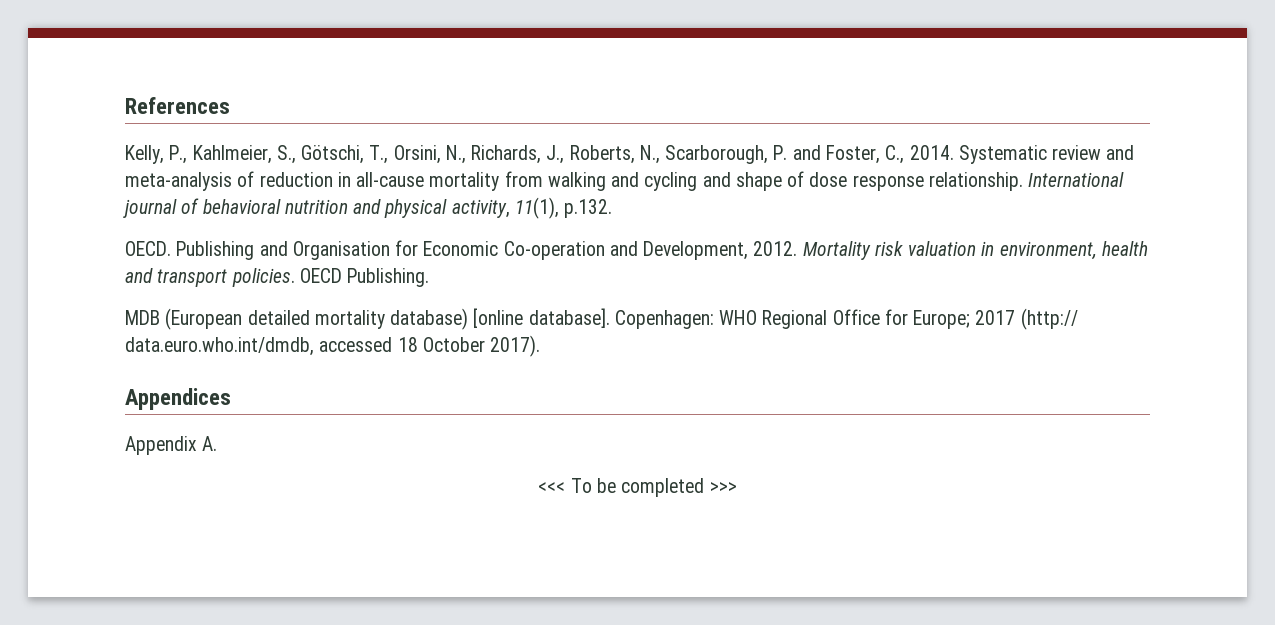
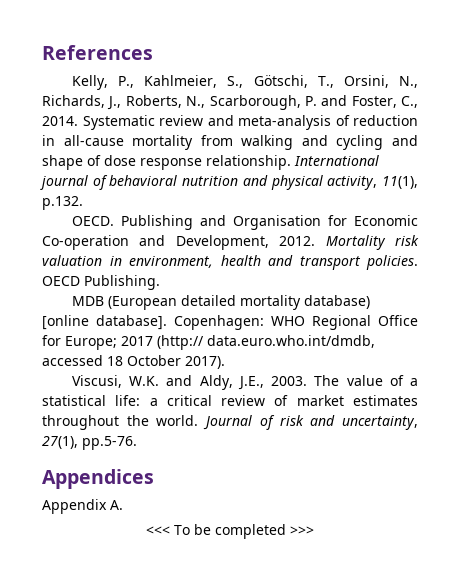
+ Viscusi, W.K. and Aldy, J.E., 2003. The value of a statistical life: a critical review of market estimates throughout the world. Journal of risk and uncertainty, 27(1), pp.5-76.

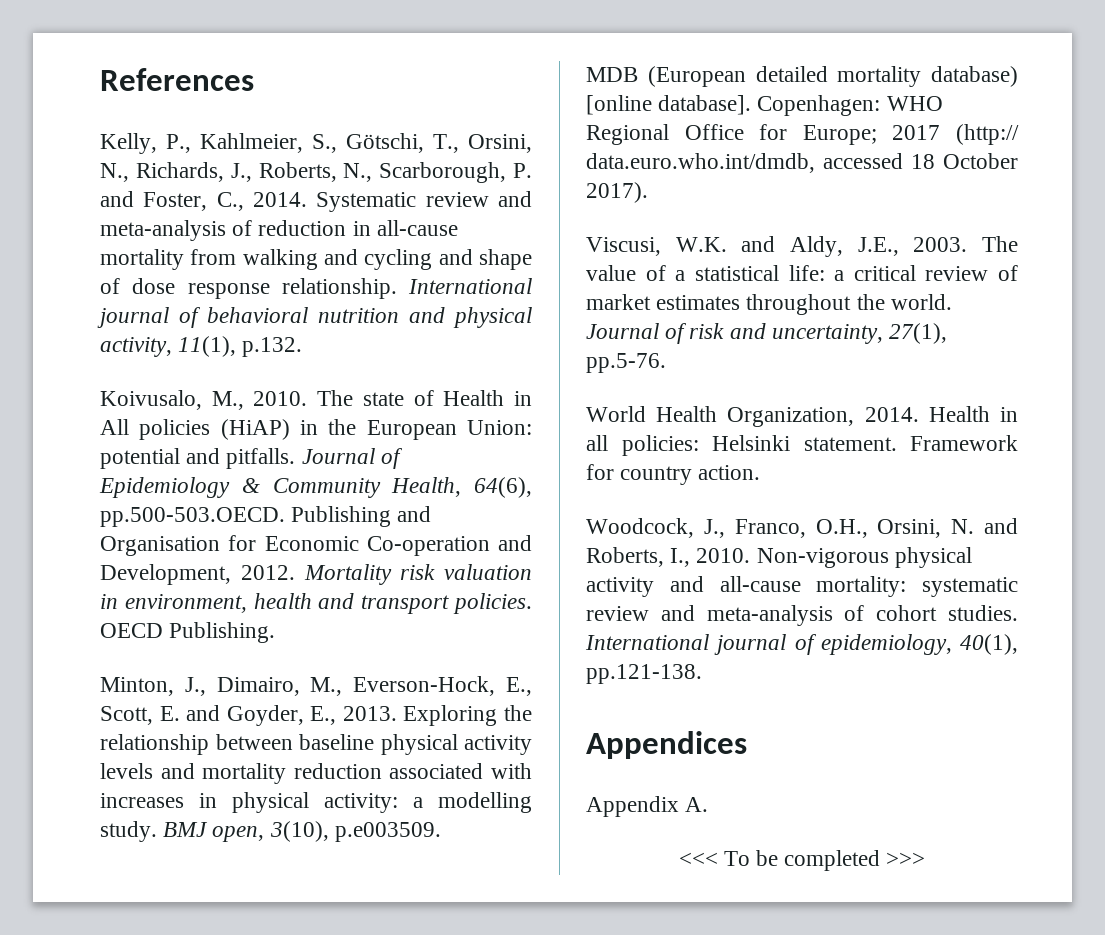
- OECD. Publishing and Organisation for Economic Co-operation and Development, 2012.
+ Koivusalo, M., 2010. The state of Health in All policies (HiAP) in the European Union: potential and pitfalls. Journal of Epidemiology & Community Health, 64(6), pp.500-503.OECD. Publishing and Organisation for Economic Co-operation and Development, 2012.
+ Minton, J., Dimairo, M., Everson-Hock, E., Scott, E. and Goyder, E., 2013. Exploring the relationship between baseline physical activity levels and mortality reduction associated with increases in physical activity: a modelling study. BMJ open, 3(10), p.e003509.
+ World Health Organization, 2014. Health in all policies: Helsinki statement. Framework for country action.
+ Woodcock, J., Franco, O.H., Orsini, N. and Roberts, I., 2010. Non-vigorous physical activity and all-cause mortality: systematic review and meta-analysis of cohort studies. International journal of epidemiology, 40(1), pp.121-138.

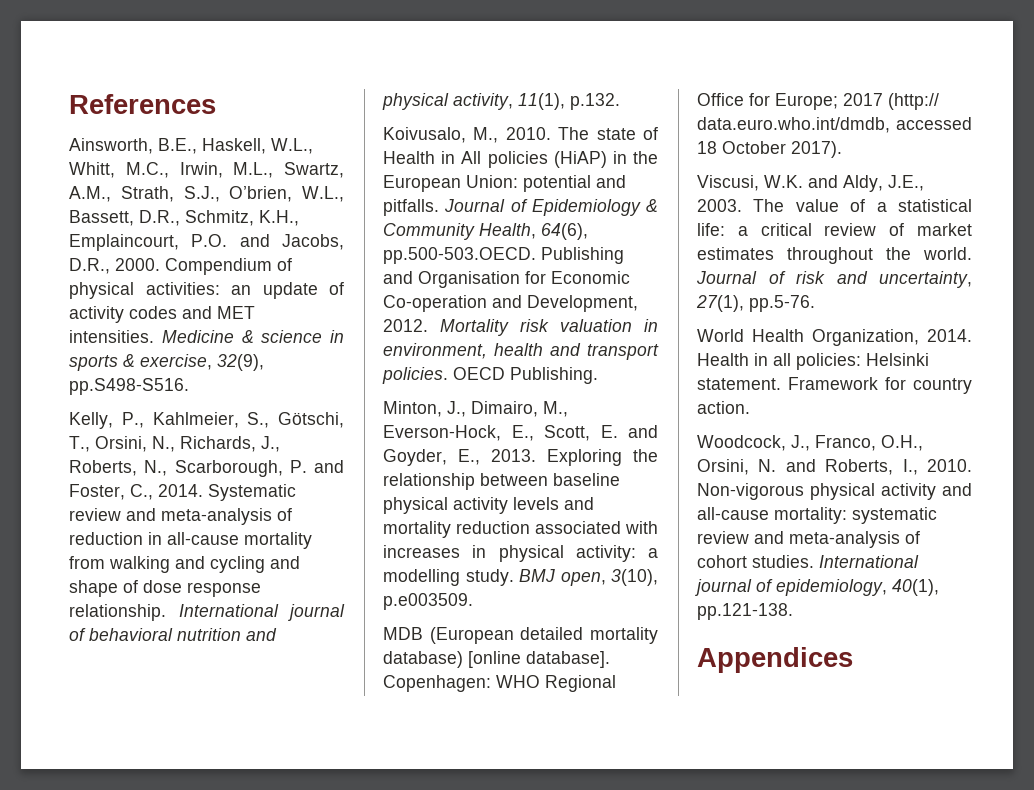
+ Ainsworth, B.E., Haskell, W.L., Whitt, M.C., Irwin, M.L., Swartz, A.M., Strath, S.J., O’brien, W.L., Bassett, D.R., Schmitz, K.H., Emplaincourt, P.O. and Jacobs, D.R., 2000. Compendium of physical activities: an update of activity codes and MET intensities. Medicine & science in sports & exercise, 32(9), pp.S498-S516.
- Appendix A.
- <<< To be completed >>>

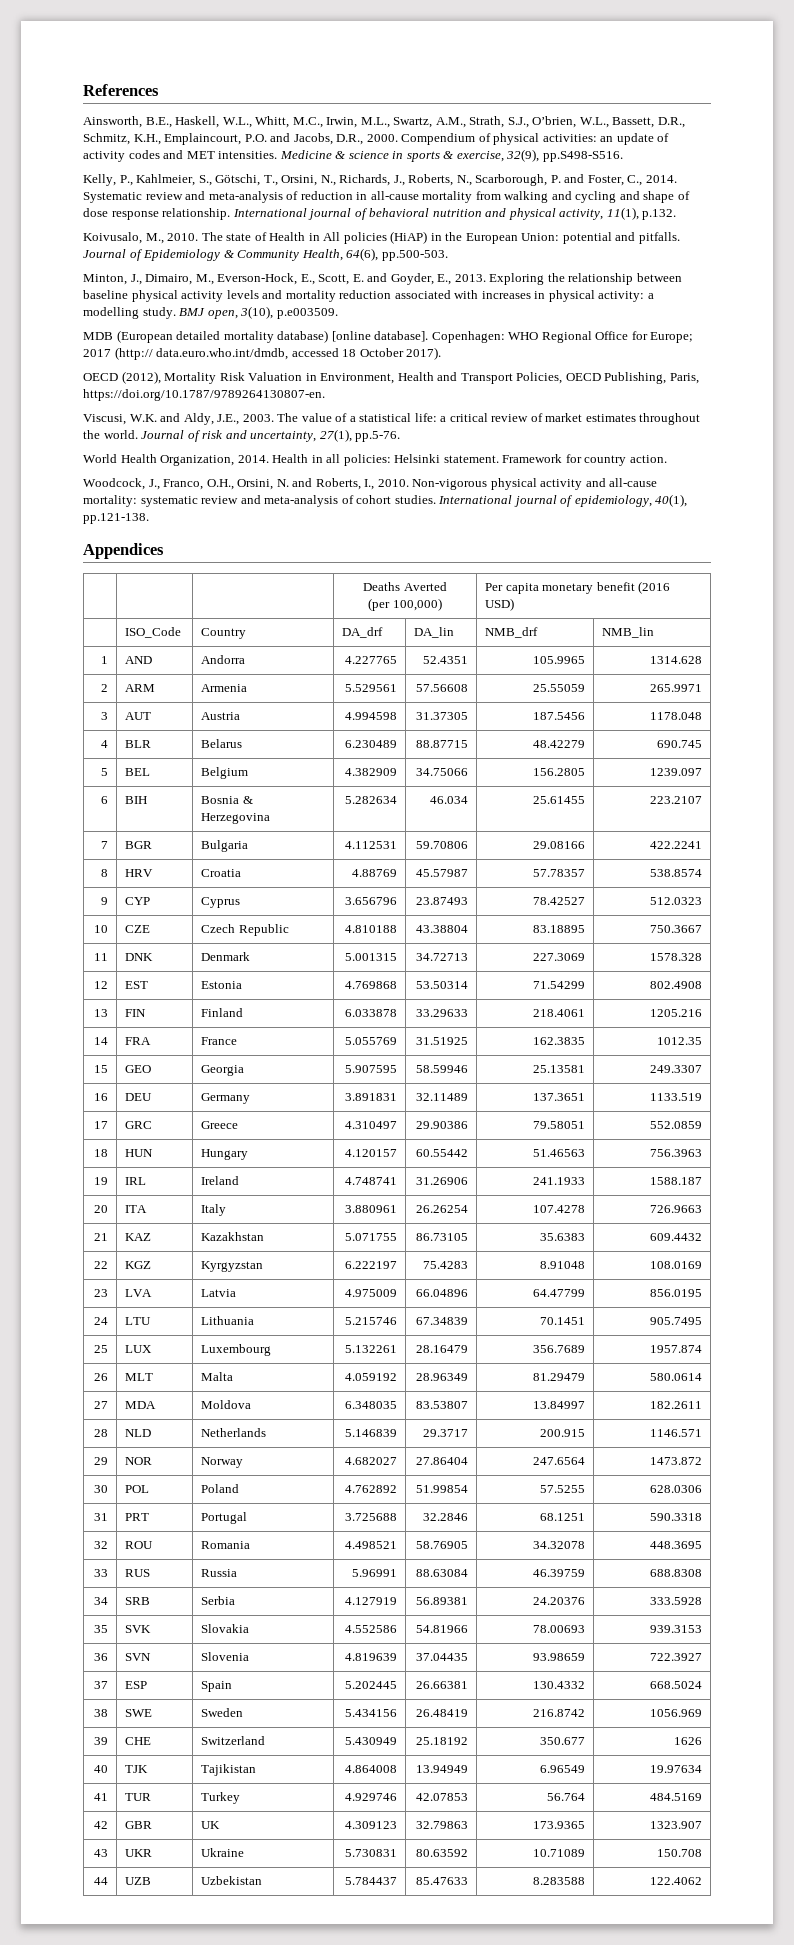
- Journal of Epidemiology & Community Health, 64(6), pp.500-503.OECD. Publishing and Organisation for Economic Co-operation and Development, 2012. Mortality risk valuation in environment, health and transport policies. OECD Publishing.
+ Journal of Epidemiology & Community Health, 64(6), pp.500-503.
+ OECD (2012), Mortality Risk Valuation in Environment, Health and Transport Policies, OECD Publishing, Paris, https://doi.org/10.1787/9789264130807-en.
+ | | | Deaths Averted
+ (per 100,000) | Per capita monetary benefit (2016 USD)
+ | ISO_Code | Country | DA_drf | DA_lin | NMB_drf | NMB_lin
+ 1 | AND | Andorra | 4.227765 | 52.4351 | 105.9965 | 1314.628
+ 2 | ARM | Armenia | 5.529561 | 57.56608 | 25.55059 | 265.9971
+ 3 | AUT | Austria | 4.994598 | 31.37305 | 187.5456 | 1178.048
+ 4 | BLR | Belarus | 6.230489 | 88.87715 | 48.42279 | 690.745
+ 5 | BEL | Belgium | 4.382909 | 34.75066 | 156.2805 | 1239.097
+ 6 | BIH | Bosnia & Herzegovina | 5.282634 | 46.034 | 25.61455 | 223.2107
+ 7 | BGR | Bulgaria | 4.112531 | 59.70806 | 29.08166 | 422.2241
+ 8 | HRV | Croatia | 4.88769 | 45.57987 | 57.78357 | 538.8574
+ 9 | CYP | Cyprus | 3.656796 | 23.87493 | 78.42527 | 512.0323
+ 10 | CZE | Czech Republic | 4.810188 | 43.38804 | 83.18895 | 750.3667
+ 11 | DNK | Denmark | 5.001315 | 34.72713 | 227.3069 | 1578.328
+ 12 | EST | Estonia | 4.769868 | 53.50314 | 71.54299 | 802.4908
+ 13 | FIN | Finland | 6.033878 | 33.29633 | 218.4061 | 1205.216
+ 14 | FRA | France | 5.055769 | 31.51925 | 162.3835 | 1012.35
+ 15 | GEO | Georgia | 5.907595 | 58.59946 | 25.13581 | 249.3307
+ 16 | DEU | Germany | 3.891831 | 32.11489 | 137.3651 | 1133.519
+ 17 | GRC | Greece | 4.310497 | 29.90386 | 79.58051 | 552.0859
+ 18 | HUN | Hungary | 4.120157 | 60.55442 | 51.46563 | 756.3963
+ 19 | IRL | Ireland | 4.748741 | 31.26906 | 241.1933 | 1588.187
+ 20 | ITA | Italy | 3.880961 | 26.26254 | 107.4278 | 726.9663
+ 21 | KAZ | Kazakhstan | 5.071755 | 86.73105 | 35.6383 | 609.4432
+ 22 | KGZ | Kyrgyzstan | 6.222197 | 75.4283 | 8.91048 | 108.0169
+ 23 | LVA | Latvia | 4.975009 | 66.04896 | 64.47799 | 856.0195
+ 24 | LTU | Lithuania | 5.215746 | 67.34839 | 70.1451 | 905.7495
+ 25 | LUX | Luxembourg | 5.132261 | 28.16479 | 356.7689 | 1957.874
+ 26 | MLT | Malta | 4.059192 | 28.96349 | 81.29479 | 580.0614
+ 27 | MDA | Moldova | 6.348035 | 83.53807 | 13.84997 | 182.2611
+ 28 | NLD | Netherlands | 5.146839 | 29.3717 | 200.915 | 1146.571
+ 29 | NOR | Norway | 4.682027 | 27.86404 | 247.6564 | 1473.872
+ 30 | POL | Poland | 4.762892 | 51.99854 | 57.5255 | 628.0306
+ 31 | PRT | Portugal | 3.725688 | 32.2846 | 68.1251 | 590.3318
+ 32 | ROU | Romania | 4.498521 | 58.76905 | 34.32078 | 448.3695
+ 33 | RUS | Russia | 5.96991 | 88.63084 | 46.39759 | 688.8308
+ 34 | SRB | Serbia | 4.127919 | 56.89381 | 24.20376 | 333.5928
+ 35 | SVK | Slovakia | 4.552586 | 54.81966 | 78.00693 | 939.3153
+ 36 | SVN | Slovenia | 4.819639 | 37.04435 | 93.98659 | 722.3927
+ 37 | ESP | Spain | 5.202445 | 26.66381 | 130.4332 | 668.5024
+ 38 | SWE | Sweden | 5.434156 | 26.48419 | 216.8742 | 1056.969
+ 39 | CHE | Switzerland | 5.430949 | 25.18192 | 350.677 | 1626
+ 40 | TJK | Tajikistan | 4.864008 | 13.94949 | 6.96549 | 19.97634
+ 41 | TUR | Turkey | 4.929746 | 42.07853 | 56.764 | 484.5169
+ 42 | GBR | UK | 4.309123 | 32.79863 | 173.9365 | 1323.907
+ 43 | UKR | Ukraine | 5.730831 | 80.63592 | 10.71089 | 150.708
+ 44 | UZB | Uzbekistan | 5.784437 | 85.47633 | 8.283588 | 122.4062

